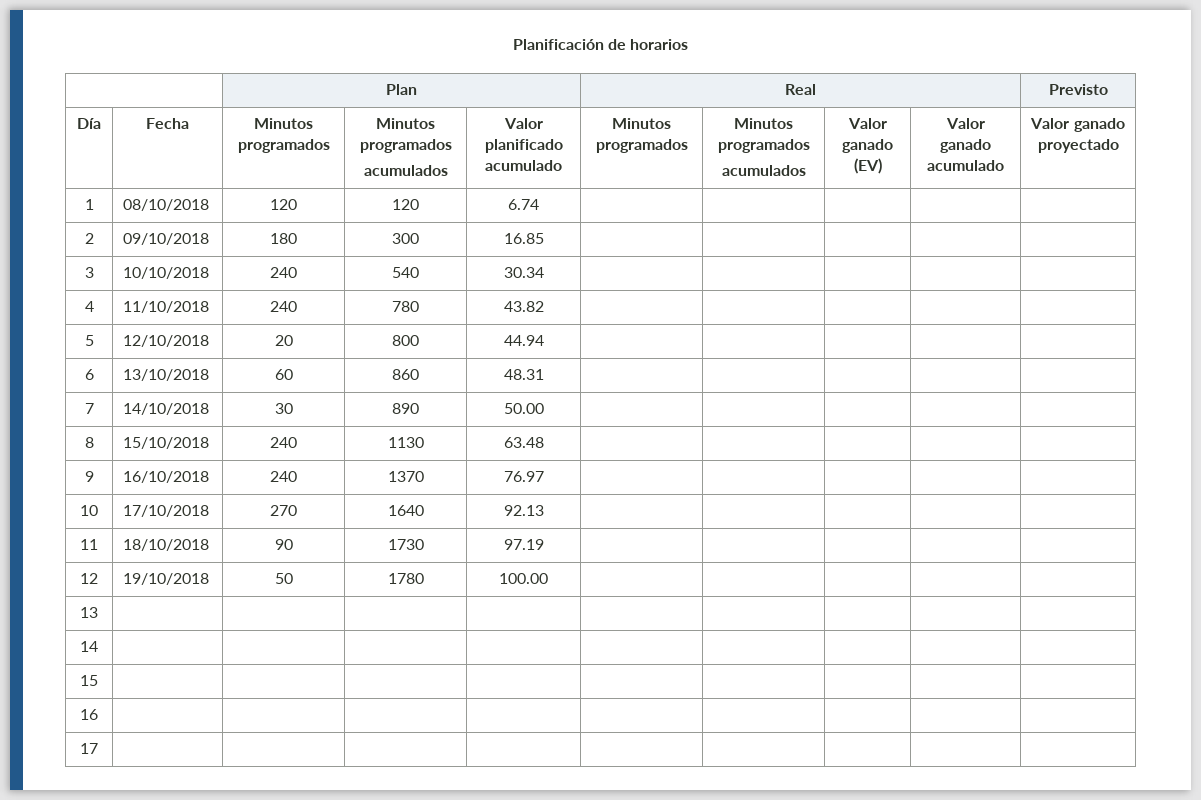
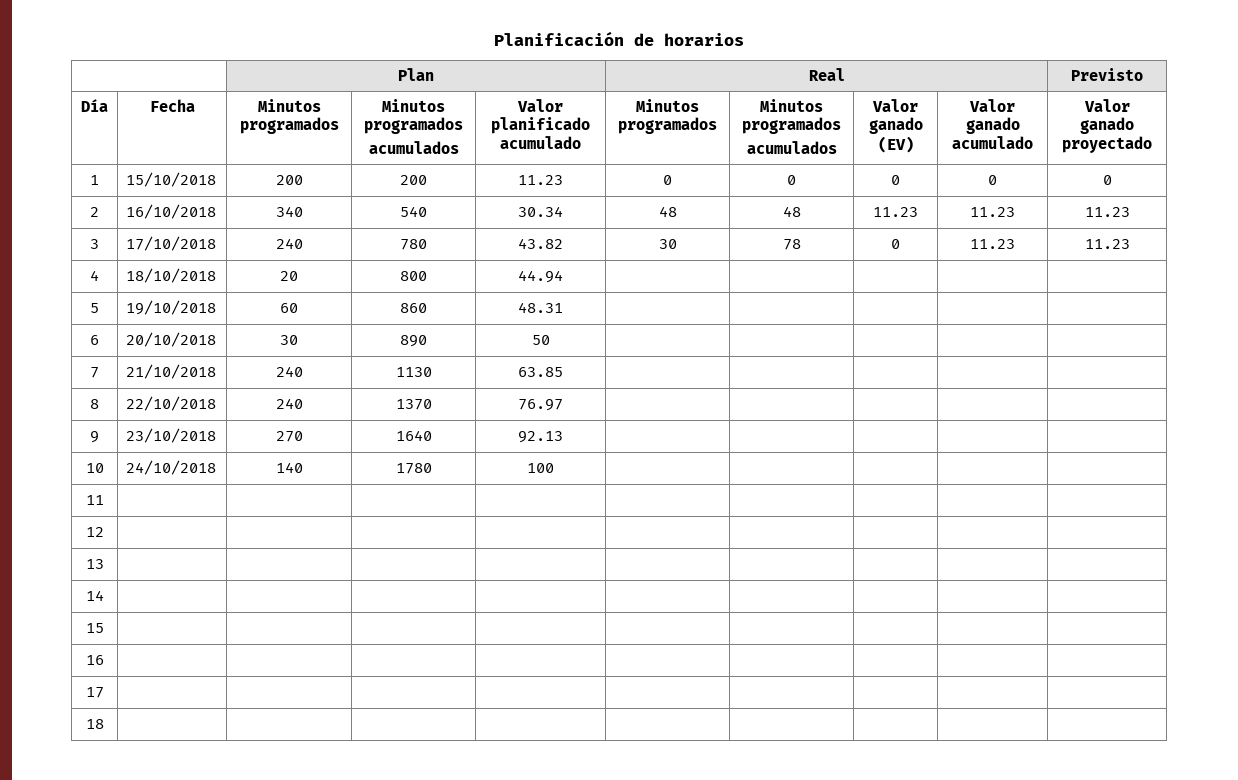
- 1 | 08/10/2018 | 120 | 120 | 6.74 | | | | |
- 2 | 09/10/2018 | 180 | 300 | 16.85 | | | | |
- 3 | 10/10/2018 | 240 | 540 | 30.34 | | | | |
- 4 | 11/10/2018 | 240 | 780 | 43.82 | | | | |
- 5 | 12/10/2018 | 20 | 800 | 44.94 | | | | |
+ 1 | 15/10/2018 | 200 | 200 | 11.23 | 0 | 0 | 0 | 0 | 0
+ 2 | 16/10/2018 | 340 | 540 | 30.34 | 48 | 48 | 11.23 | 11.23 | 11.23
+ 3 | 17/10/2018 | 240 | 780 | 43.82 | 30 | 78 | 0 | 11.23 | 11.23
+ 4 | 18/10/2018 | 20 | 800 | 44.94 | | | | |
- 6 | 13/10/2018 | 60 | 860 | 48.31 | | | | |
+ 5 | 19/10/2018 | 60 | 860 | 48.31 | | | | |
- 7 | 14/10/2018 | 30 | 890 | 50.00 | | | | |
- 8 | 15/10/2018 | 240 | 1130 | 63.48 | | | | |
- 9 | 16/10/2018 | 240 | 1370 | 76.97 | | | | |
+ 6 | 20/10/2018 | 30 | 890 | 50 | | | | |
+ 7 | 21/10/2018 | 240 | 1130 | 63.85 | | | | |
+ 8 | 22/10/2018 | 240 | 1370 | 76.97 | | | | |
- 10 | 17/10/2018 | 270 | 1640 | 92.13 | | | | |
+ 9 | 23/10/2018 | 270 | 1640 | 92.13 | | | | |
- 11 | 18/10/2018 | 90 | 1730 | 97.19 | | | | |
- 12 | 19/10/2018 | 50 | 1780 | 100.00 | | | | |
+ 10 | 24/10/2018 | 140 | 1780 | 100 | | | | |
+ 11 | | | | | | | | |
+ 12 | | | | | | | | |
+ 18 | | | | | | | | |

